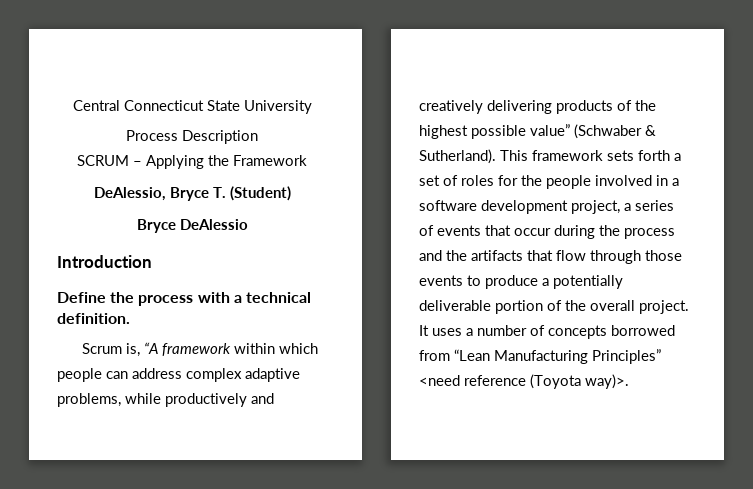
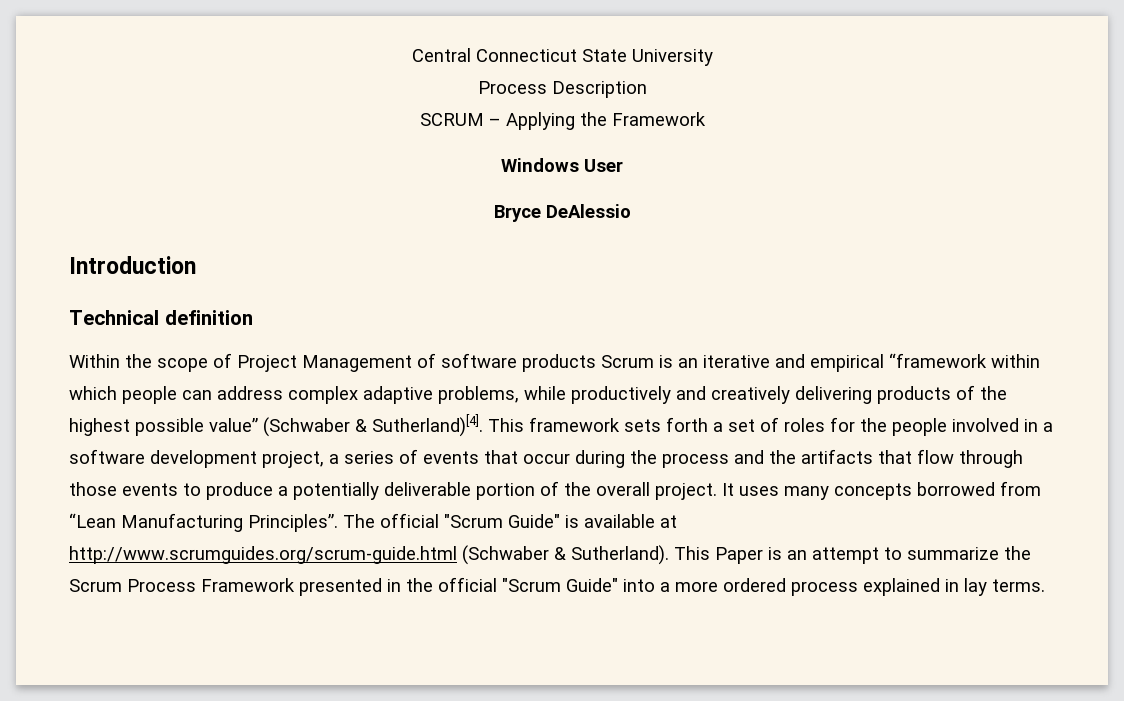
- DeAlessio, Bryce T. (Student)
+ Windows User
- Define the process with a technical definition.
- Scrum is, “A framework within which people can address complex adaptive problems, while productively and creatively delivering products of the highest possible value” (Schwaber & Sutherland).
+ Technical definition
+ Within the scope of Project Management of software products Scrum is an iterative and empirical “framework within which people can address complex adaptive problems, while productively and creatively delivering products of the highest possible value” (Schwaber & Sutherland)[4].
- It uses a number of concepts borrowed from “Lean Manufacturing Principles” <need reference (Toyota way)>.
+ It uses many concepts borrowed from “Lean Manufacturing Principles”. The official "Scrum Guide" is available at http://www.scrumguides.org/scrum-guide.html (Schwaber & Sutherland). This Paper is an attempt to summarize the Scrum Process Framework presented in the official "Scrum Guide" into a more ordered process explained in lay terms.

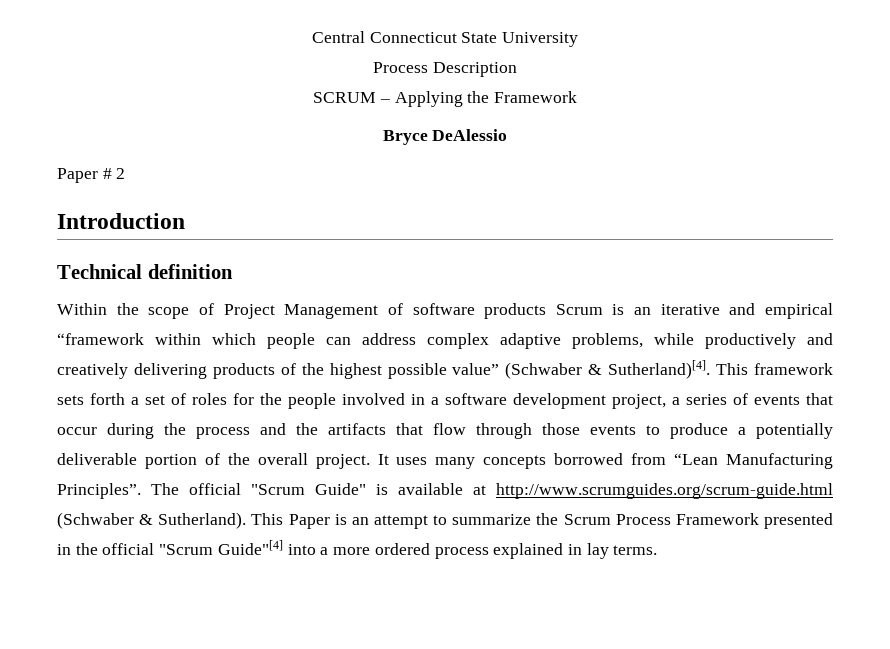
- Windows User
+ Paper # 2
- This Paper is an attempt to summarize the Scrum Process Framework presented in the official "Scrum Guide" into a more ordered process explained in lay terms.
+ This Paper is an attempt to summarize the Scrum Process Framework presented in the official "Scrum Guide"[4] into a more ordered process explained in lay terms.

